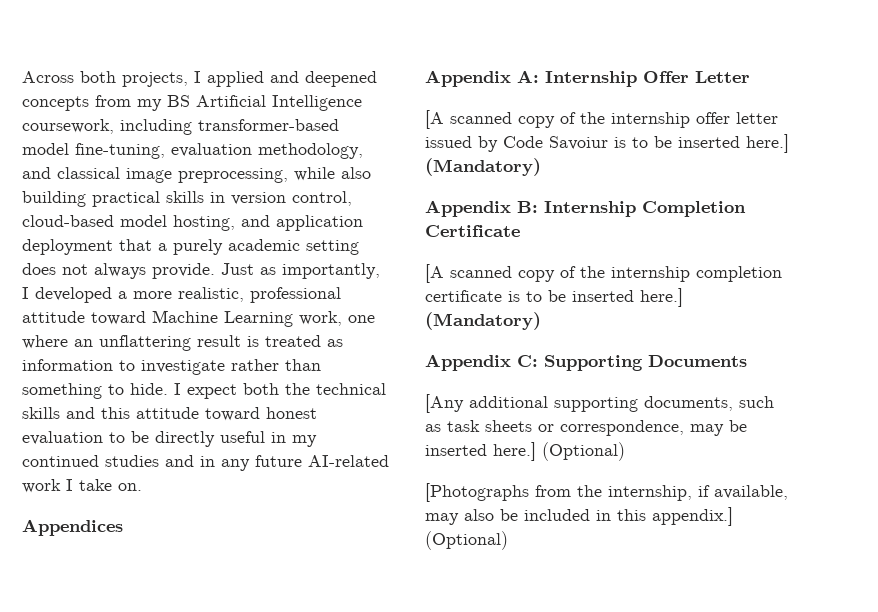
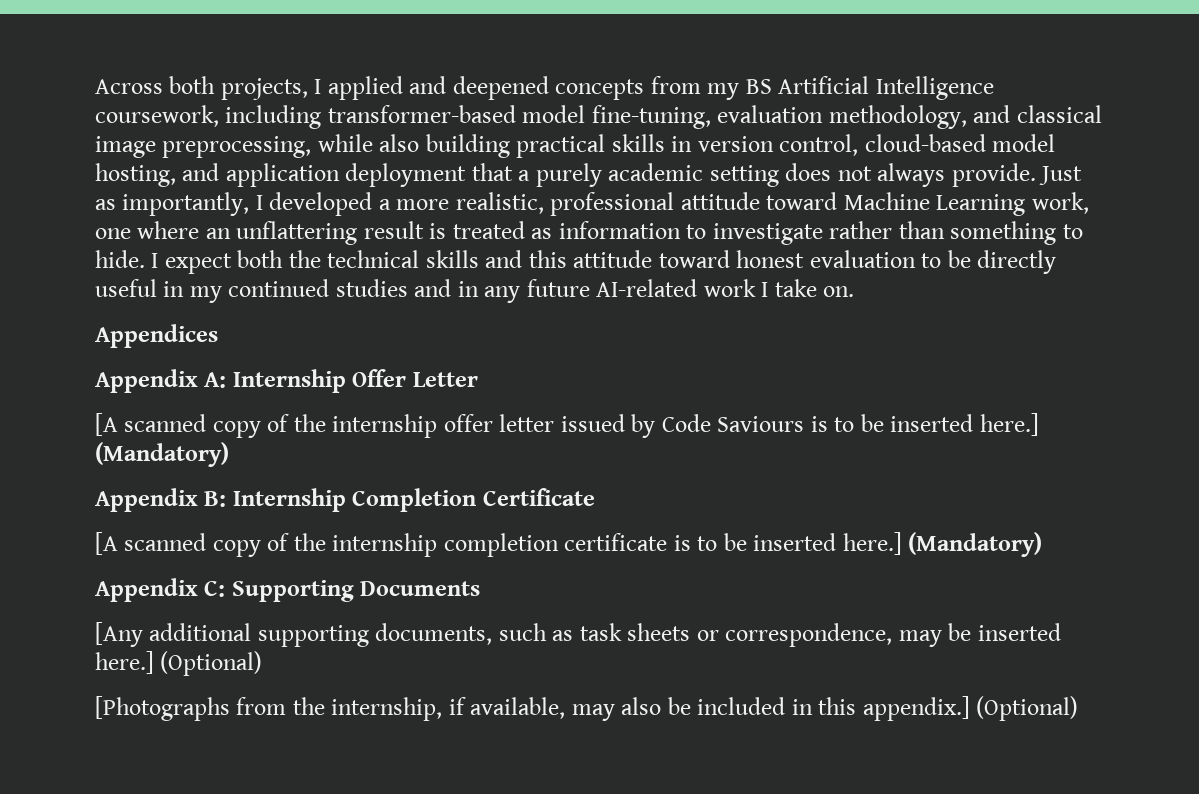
- [A scanned copy of the internship offer letter issued by Code Savoiur is to be inserted here.]
+ [A scanned copy of the internship offer letter issued by Code Saviours is to be inserted here.]

